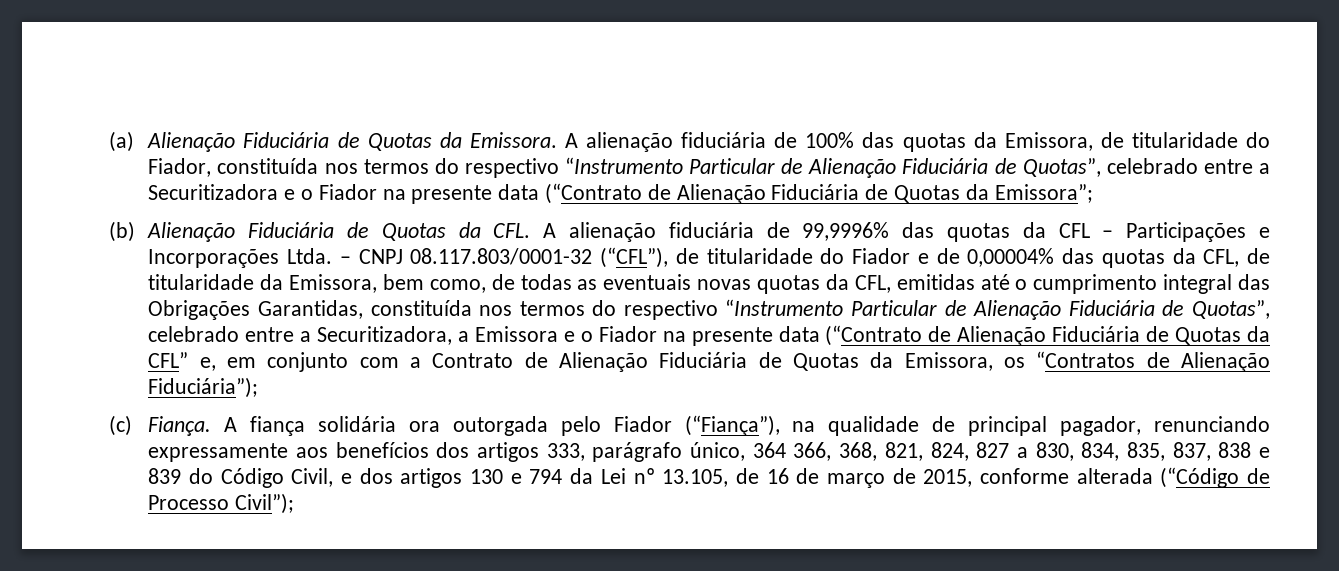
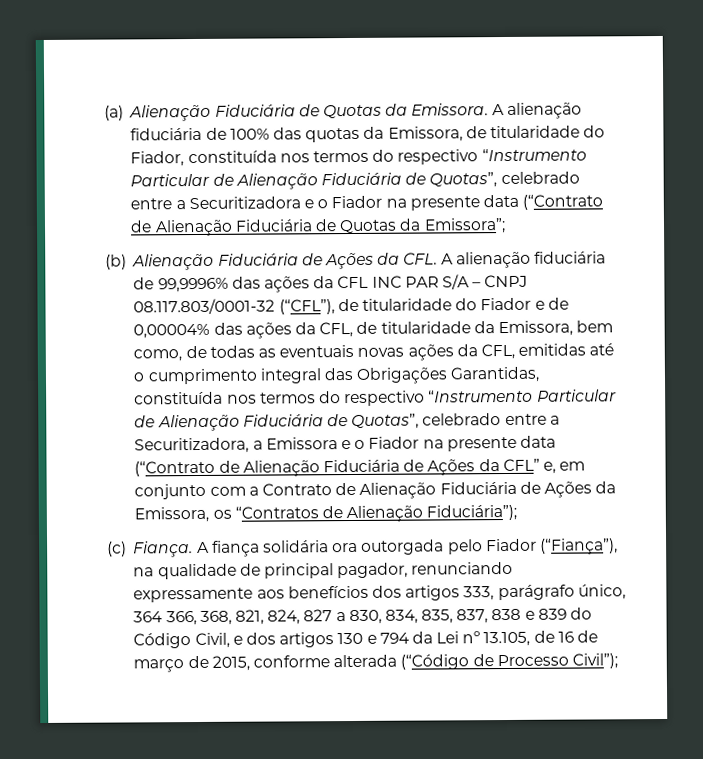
- (b) Alienação Fiduciária de Quotas da CFL. A alienação fiduciária de 99,9996% das quotas da CFL – Participações e Incorporações Ltda. – CNPJ 08.117.803/0001-32 (“CFL”), de titularidade do Fiador e de 0,00004% das quotas da CFL, de titularidade da Emissora, bem como, de todas as eventuais novas quotas da CFL, emitidas até o cumprimento integral das Obrigações Garantidas, constituída nos termos do respectivo “Instrumento Particular de Alienação Fiduciária de Quotas”, celebrado entre a Securitizadora, a Emissora e o Fiador na presente data (“Contrato de Alienação Fiduciária de Quotas da CFL” e, em conjunto com a Contrato de Alienação Fiduciária de Quotas da Emissora, os “Contratos de Alienação Fiduciária”);
+ (b) Alienação Fiduciária de Ações da CFL. A alienação fiduciária de 99,9996% das ações da CFL INC PAR S/A – CNPJ 08.117.803/0001-32 (“CFL”), de titularidade do Fiador e de 0,00004% das ações da CFL, de titularidade da Emissora, bem como, de todas as eventuais novas ações da CFL, emitidas até o cumprimento integral das Obrigações Garantidas, constituída nos termos do respectivo “Instrumento Particular de Alienação Fiduciária de Quotas”, celebrado entre a Securitizadora, a Emissora e o Fiador na presente data (“Contrato de Alienação Fiduciária de Ações da CFL” e, em conjunto com a Contrato de Alienação Fiduciária de Ações da Emissora, os “Contratos de Alienação Fiduciária”);

